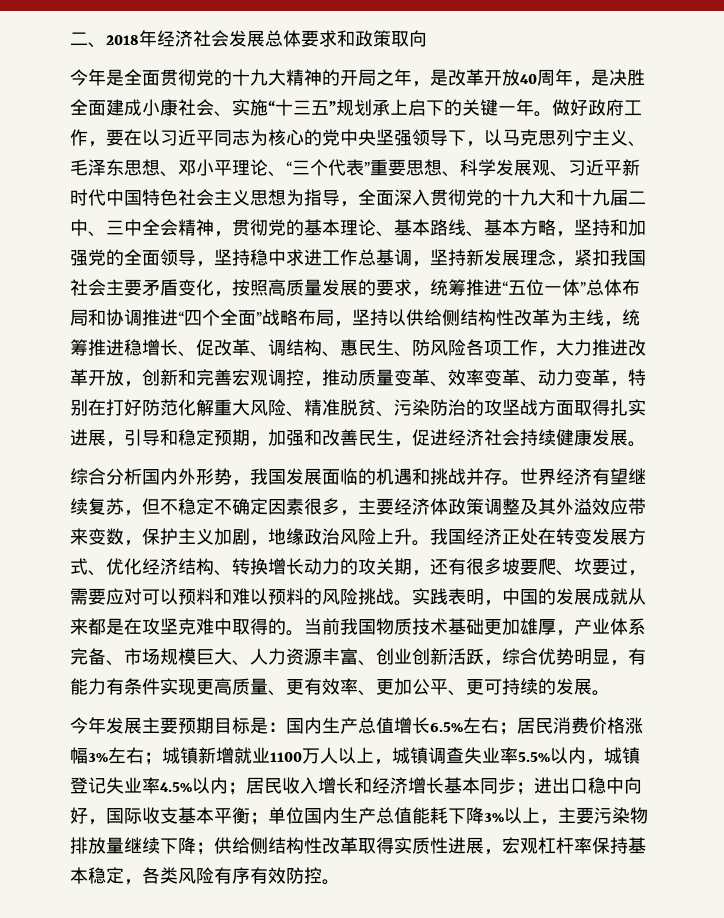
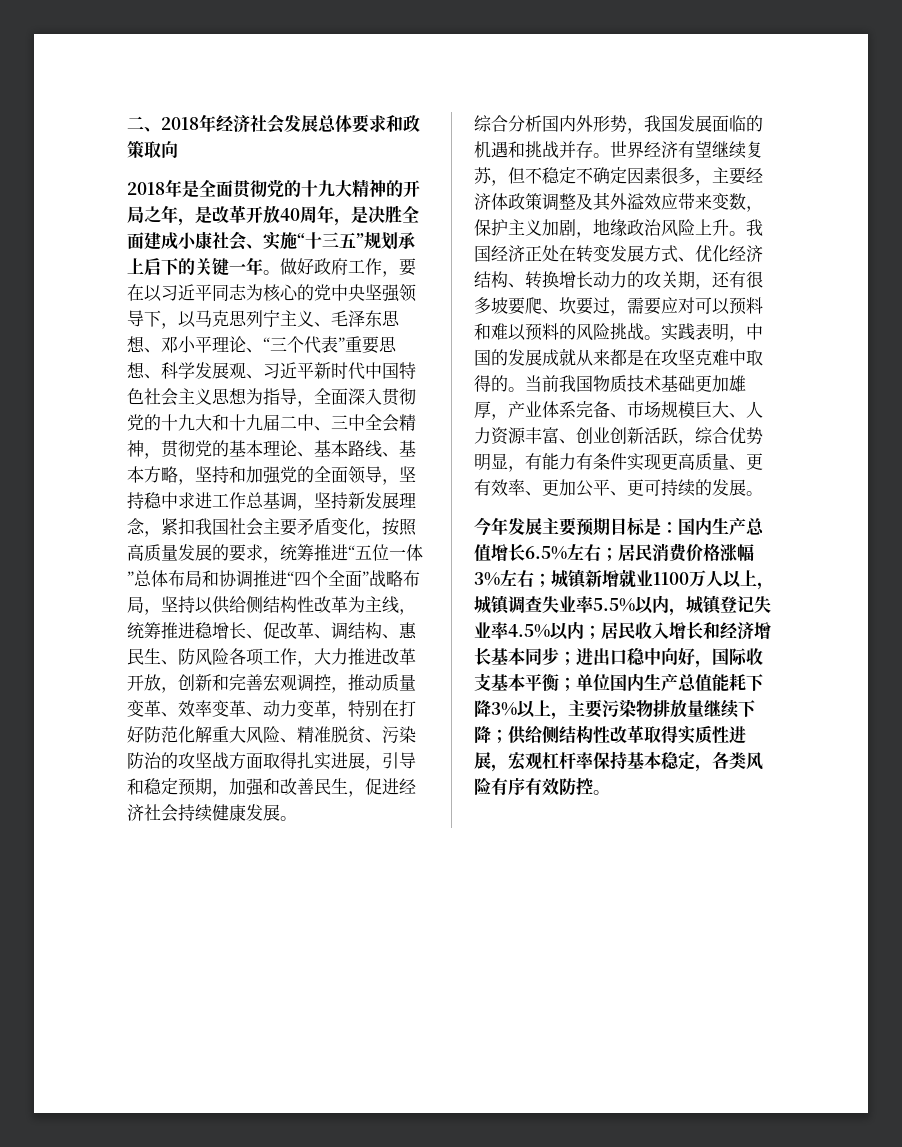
- 今年是全面贯彻党的十九大精神的开局之年，是改革开放40周年，是决胜全面建成小康社会、实施“十三五”规划承上启下的关键一年。
+ 2018年是全面贯彻党的十九大精神的开局之年，是改革开放40周年，是决胜全面建成小康社会、实施“十三五”规划承上启下的关键一年。

